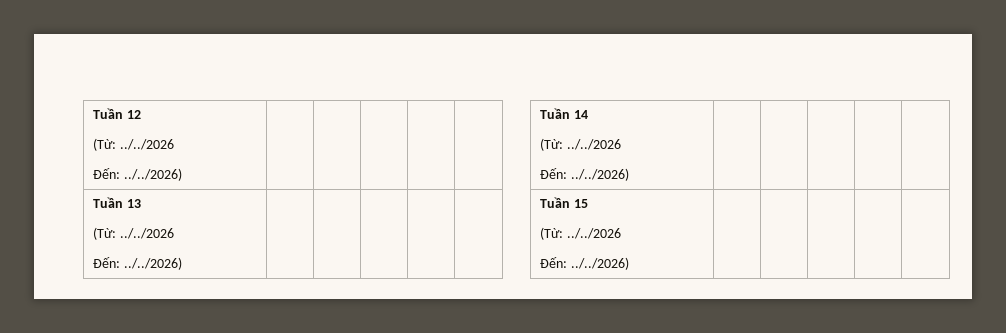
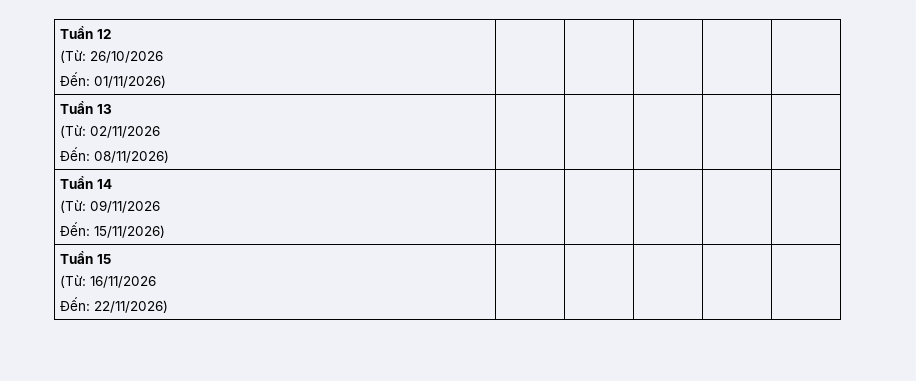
  Tuần 12
- (Từ: ../../2026
- Đến: ../../2026) | | | | |
+ (Từ: 26/10/2026
+ Đến: 01/11/2026) | | | | |
  Tuần 13
- (Từ: ../../2026
- Đến: ../../2026) | | | | |
+ (Từ: 02/11/2026
+ Đến: 08/11/2026) | | | | |
  Tuần 14
- (Từ: ../../2026
- Đến: ../../2026) | | | | |
+ (Từ: 09/11/2026
+ Đến: 15/11/2026) | | | | |
  Tuần 15
- (Từ: ../../2026
- Đến: ../../2026) | | | | |
+ (Từ: 16/11/2026
+ Đến: 22/11/2026) | | | | |

